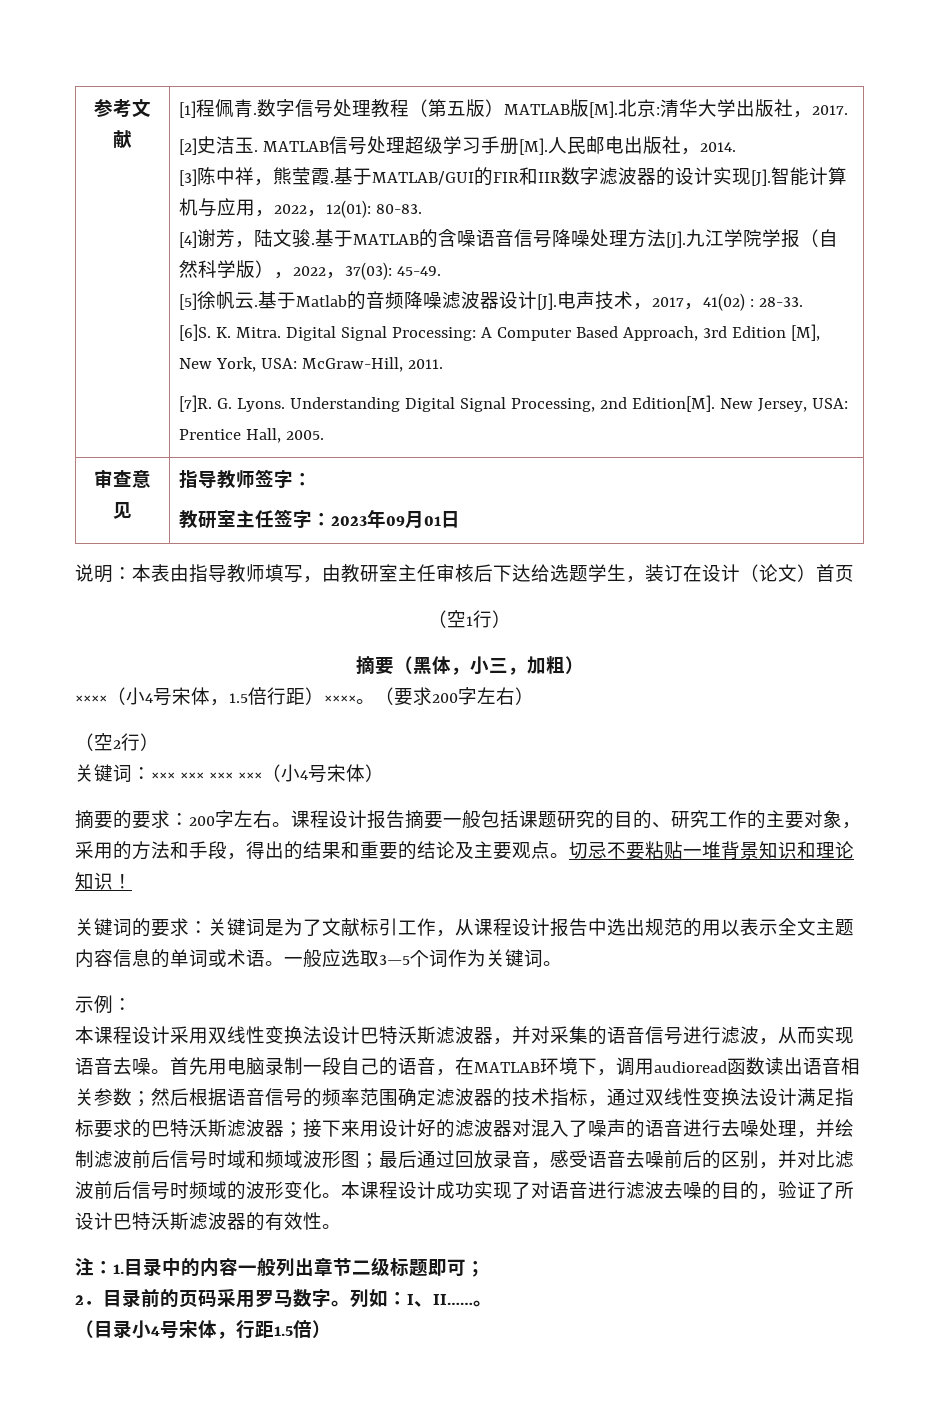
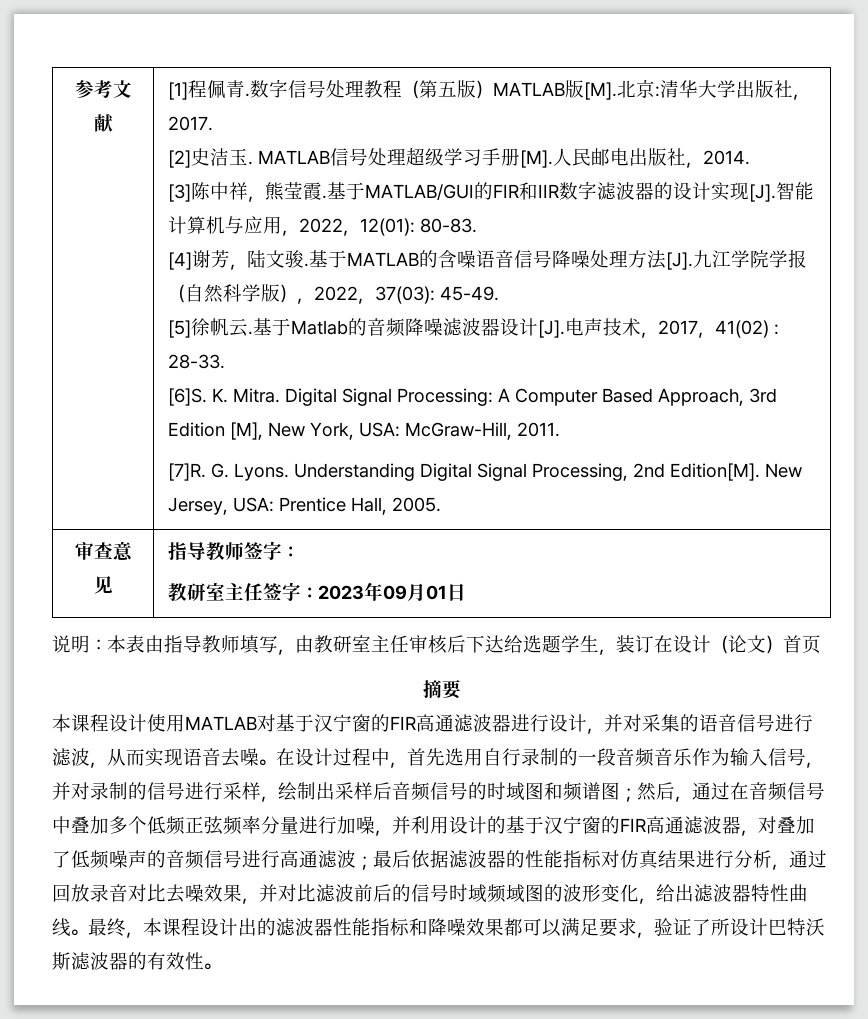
- （空1行）
- 摘要（黑体，小三，加粗）
- ××××（小4号宋体，1.5倍行距）××××。（要求200字左右）
- （空2行）
- 关键词：××× ××× ××× ×××（小4号宋体）
- 摘要的要求：200字左右。课程设计报告摘要一般包括课题研究的目的、研究工作的主要对象，采用的方法和手段，得出的结果和重要的结论及主要观点。切忌不要粘贴一堆背景知识和理论知识！
- 关键词的要求：关键词是为了文献标引工作，从课程设计报告中选出规范的用以表示全文主题内容信息的单词或术语。一般应选取3—5个词作为关键词。
- 示例：
- 本课程设计采用双线性变换法设计巴特沃斯滤波器，并对采集的语音信号进行滤波，从而实现语音去噪。
+ 摘要
+ 本课程设计使用MATLAB对基于汉宁窗的FIR高通滤波器进行设计，并对采集的语音信号进行滤波，从而实现语音去噪。
- 首先用电脑录制一段自己的语音，在MATLAB环境下，调用audioread函数读出语音相关参数；然后根据语音信号的频率范围确定滤波器的技术指标，通过双线性变换法设计满足指标要求的巴特沃斯滤波器；接下来用设计好的滤波器对混入了噪声的语音进行去噪处理，并绘制滤波前后信号时域和频域波形图；最后通过回放录音，感受语音去噪前后的区别，并对比滤波前后信号时频域的波形变化。本课程设计成功实现了对语音进行滤波去噪的目的，验证了所设计巴特沃斯滤波器的有效性。
+ 在设计过程中，首先选用自行录制的一段音频音乐作为输入信号，并对录制的信号进行采样，绘制出采样后音频信号的时域图和频谱图；然后，通过在音频信号中叠加多个低频正弦频率分量进行加噪，并利用设计的基于汉宁窗的FIR高通滤波器，对叠加了低频噪声的音频信号进行高通滤波；最后依据滤波器的性能指标对仿真结果进行分析，通过回放录音对比去噪效果，并对比滤波前后的信号时域频域图的波形变化，给出滤波器特性曲线。最终，本课程设计出的滤波器性能指标和降噪效果都可以满足要求，验证了所设计巴特沃斯滤波器的有效性。
- 注：1.目录中的内容一般列出章节二级标题即可；
- 2．目录前的页码采用罗马数字。列如：I、II……。
- （目录小4号宋体，行距1.5倍）

